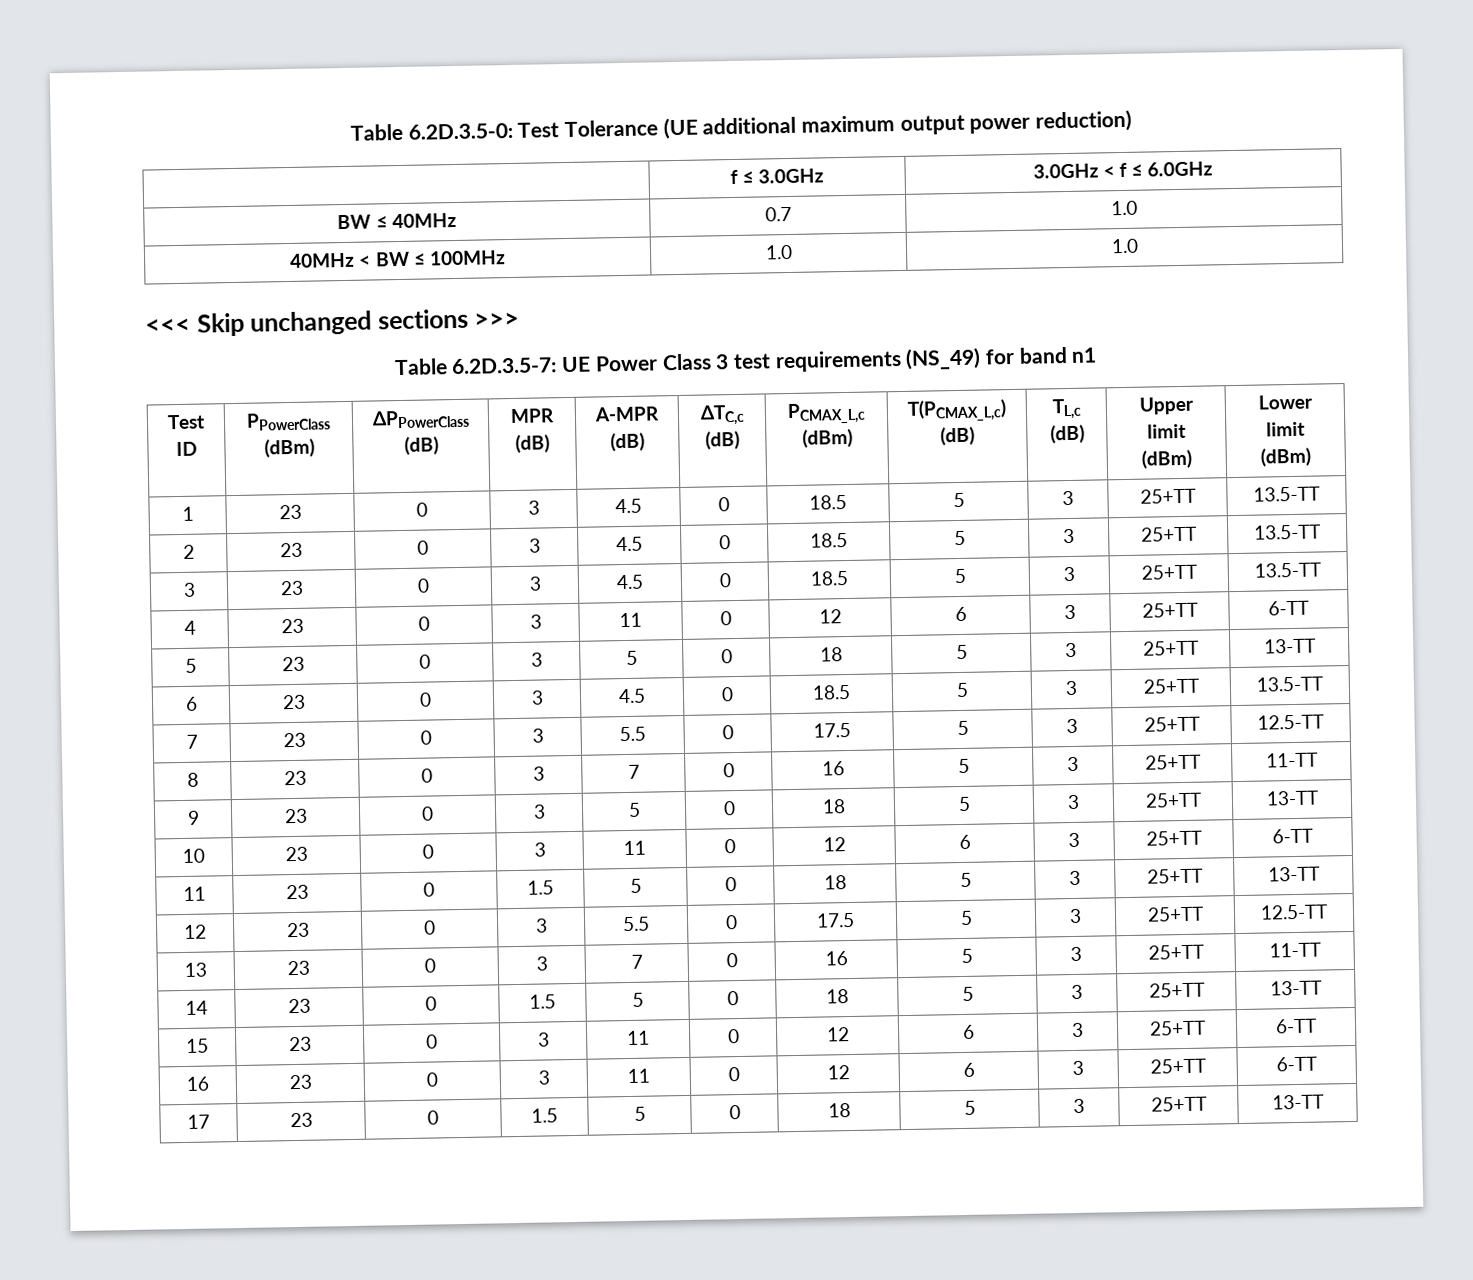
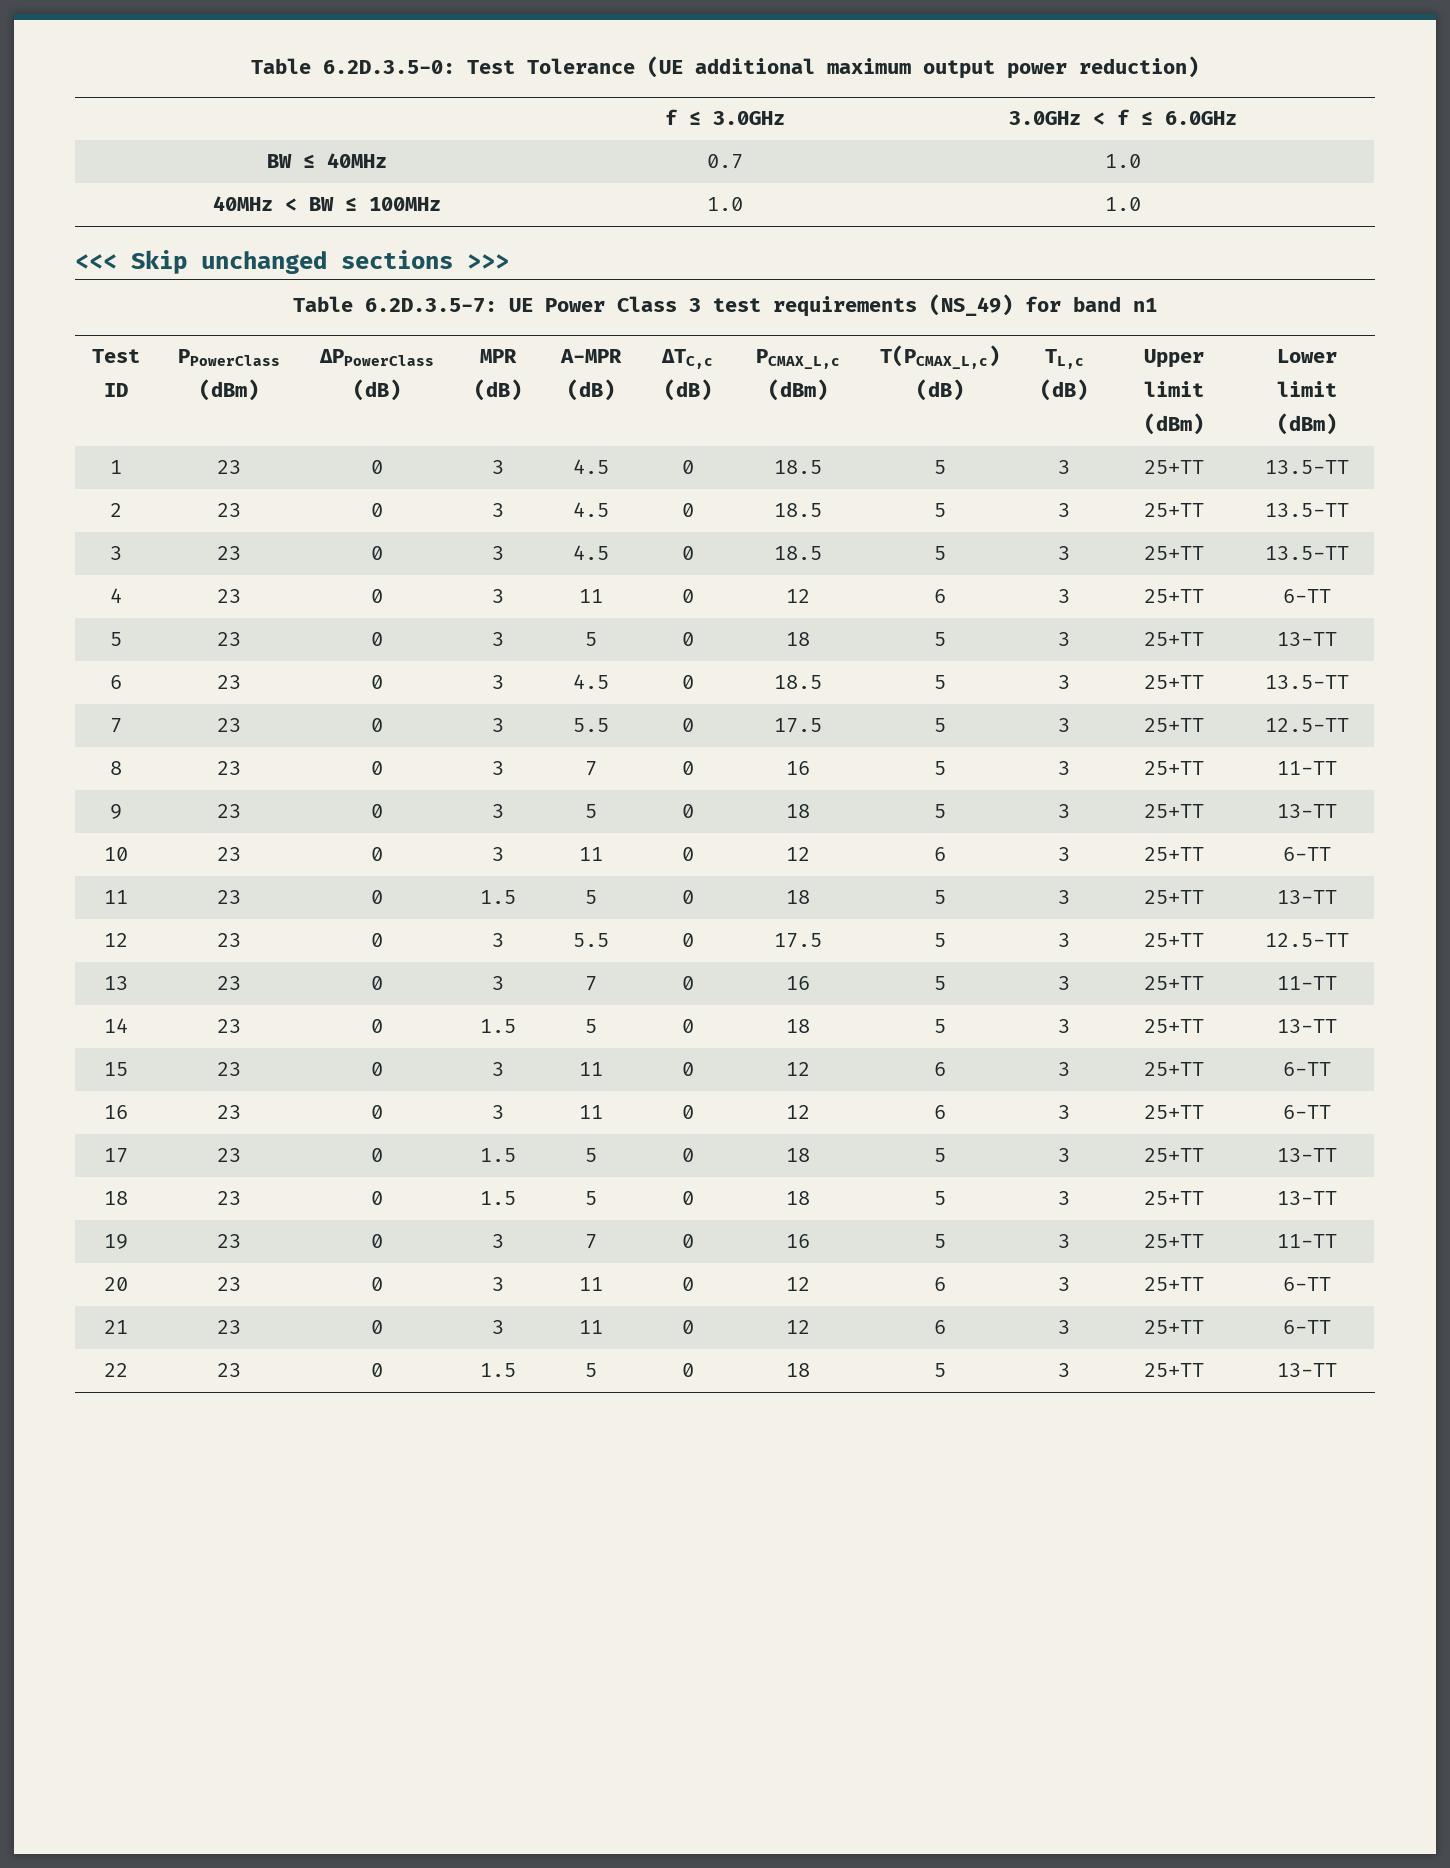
+ 18 | 23 | 0 | 1.5 | 5 | 0 | 18 | 5 | 3 | 25+TT | 13-TT
+ 19 | 23 | 0 | 3 | 7 | 0 | 16 | 5 | 3 | 25+TT | 11-TT
+ 20 | 23 | 0 | 3 | 11 | 0 | 12 | 6 | 3 | 25+TT | 6-TT
+ 21 | 23 | 0 | 3 | 11 | 0 | 12 | 6 | 3 | 25+TT | 6-TT
+ 22 | 23 | 0 | 1.5 | 5 | 0 | 18 | 5 | 3 | 25+TT | 13-TT

